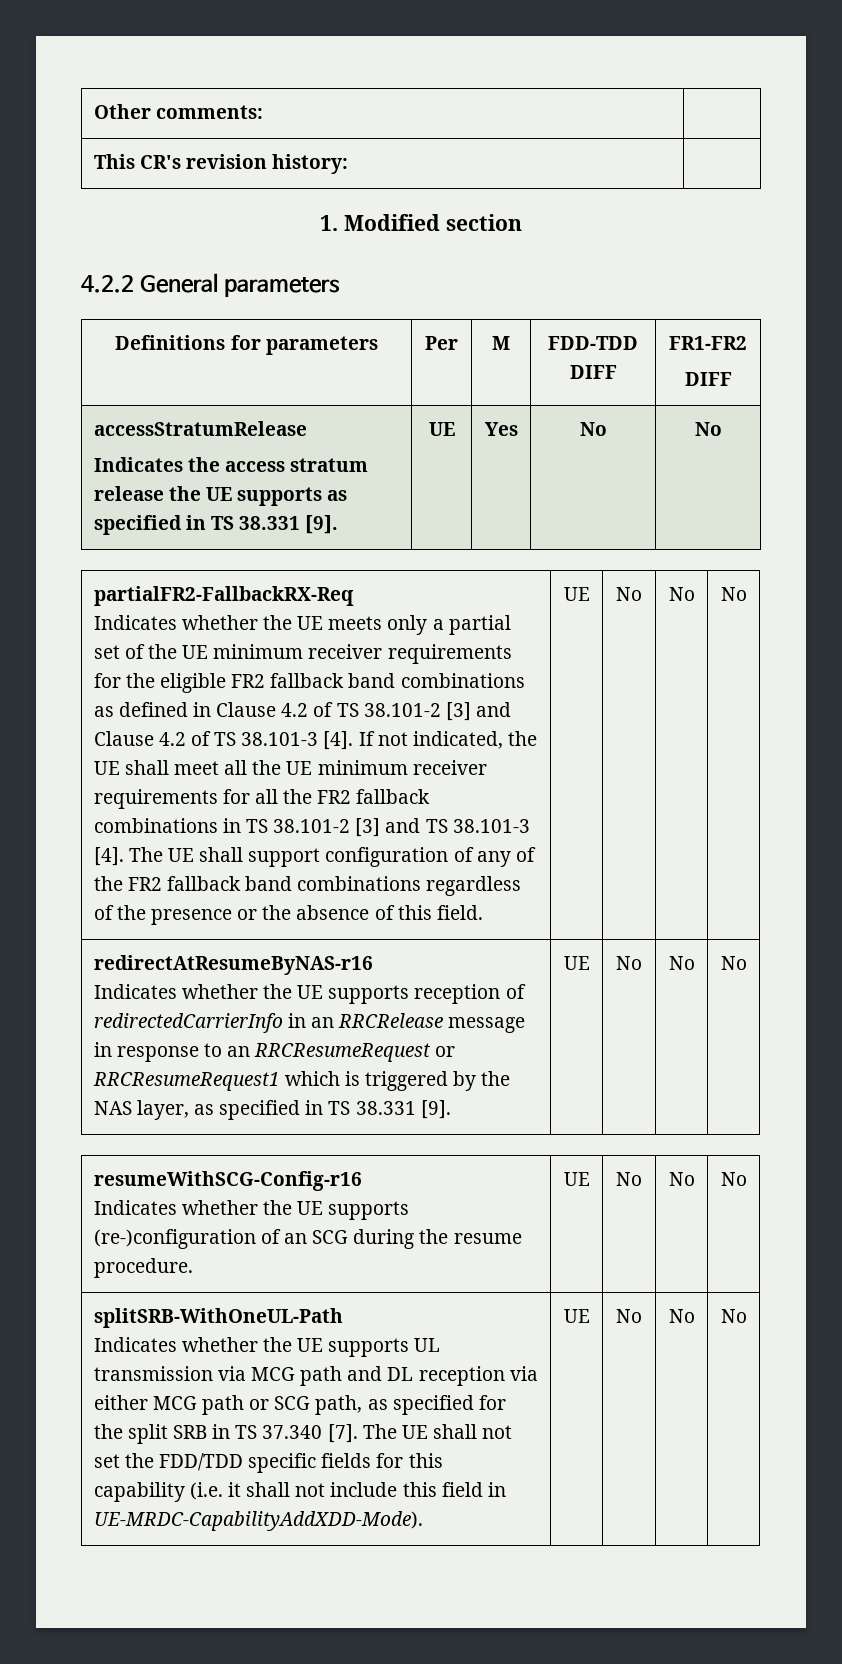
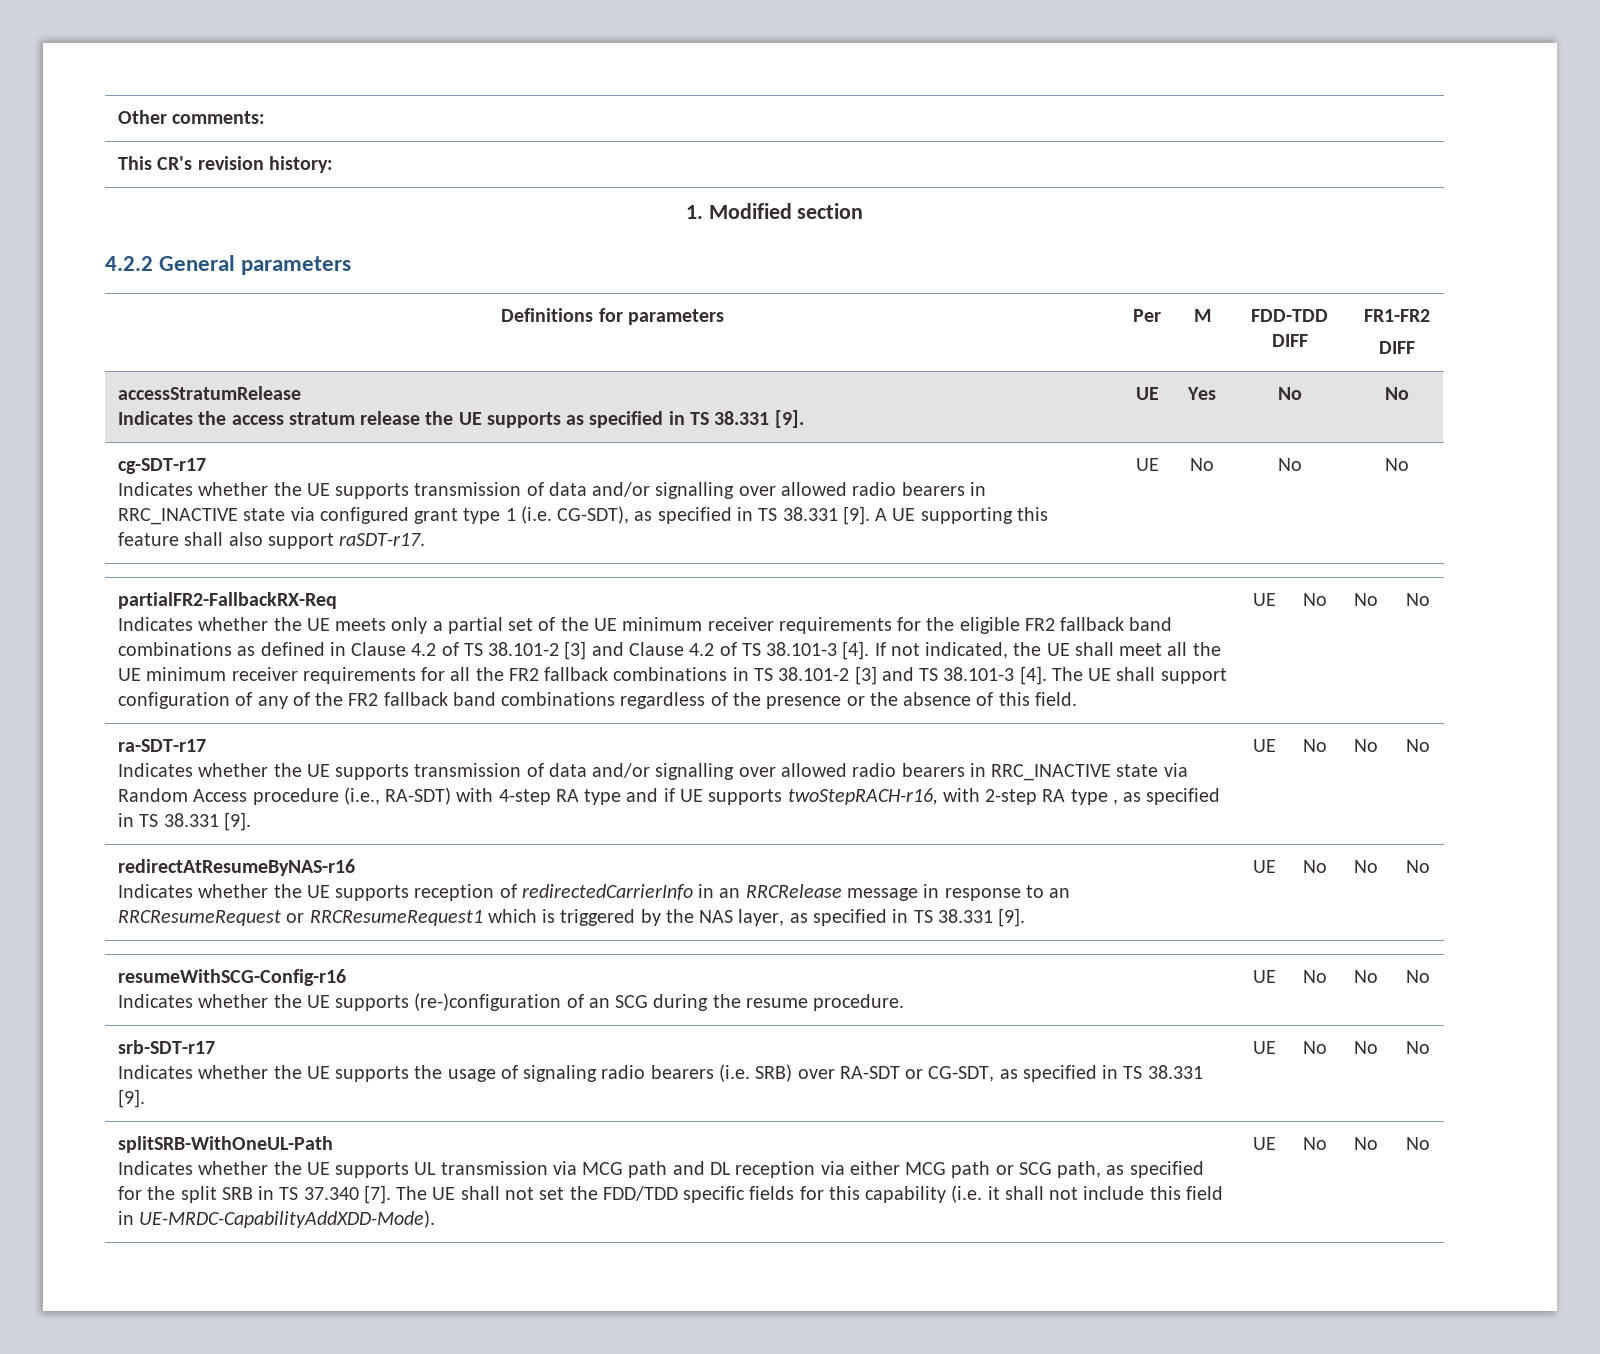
+ cg-SDT-r17
+ Indicates whether the UE supports transmission of data and/or signalling over allowed radio bearers in RRC_INACTIVE state via configured grant type 1 (i.e. CG-SDT), as specified in TS 38.331 [9]. A UE supporting this feature shall also support raSDT-r17. | UE | No | No | No
+ ra-SDT-r17
+ Indicates whether the UE supports transmission of data and/or signalling over allowed radio bearers in RRC_INACTIVE state via Random Access procedure (i.e., RA-SDT) with 4-step RA type and if UE supports twoStepRACH-r16, with 2-step RA type , as specified in TS 38.331 [9]. | UE | No | No | No
+ srb-SDT-r17
+ Indicates whether the UE supports the usage of signaling radio bearers (i.e. SRB) over RA-SDT or CG-SDT, as specified in TS 38.331 [9]. | UE | No | No | No

